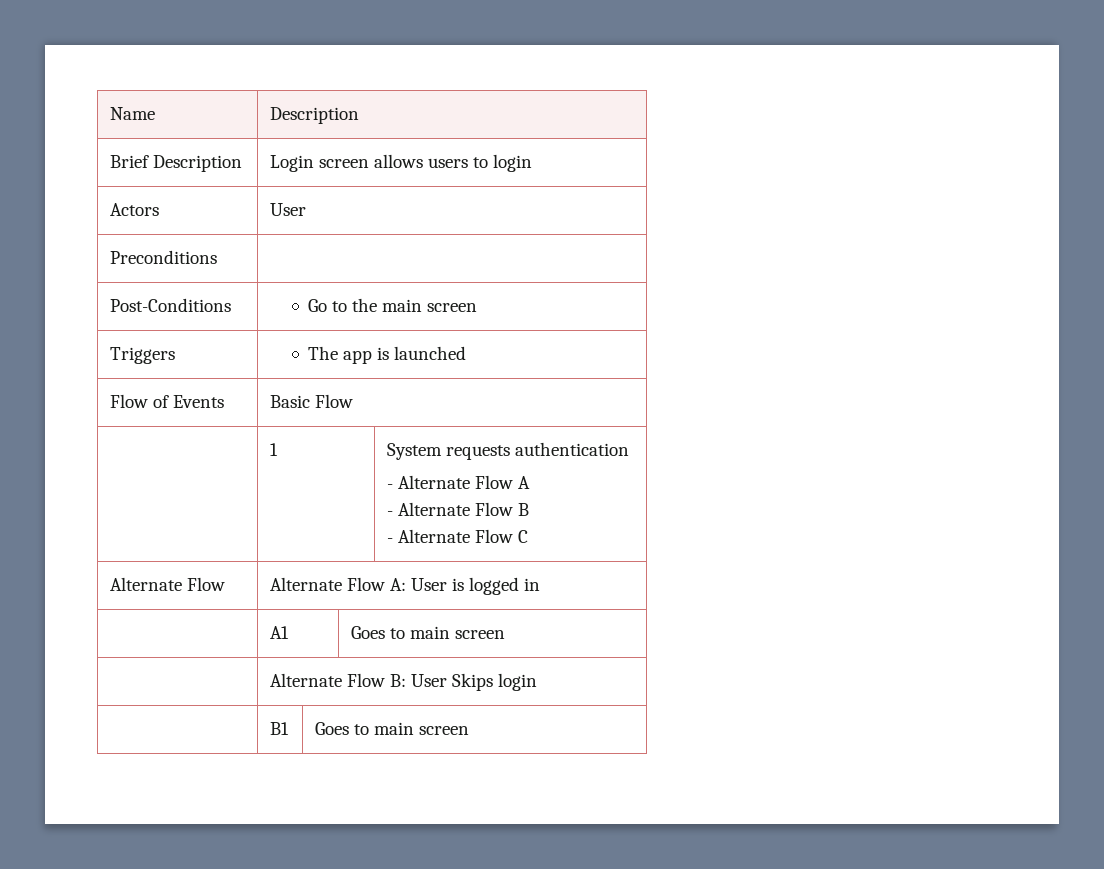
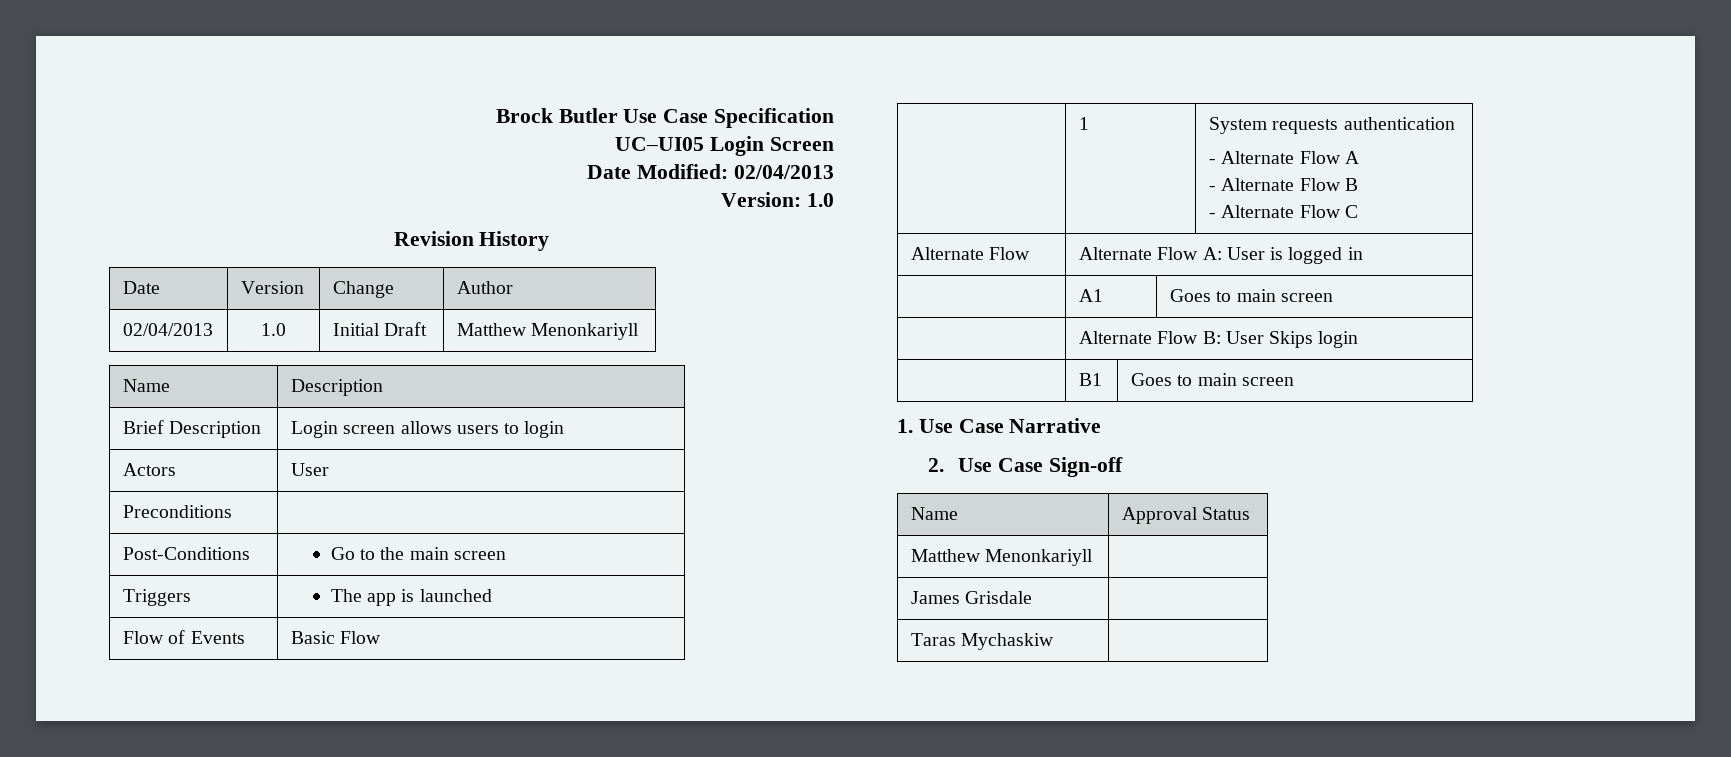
+ Brock Butler Use Case Specification
+ UC–UI05 Login Screen
+ Date Modified: 02/04/2013
+ Version: 1.0
+ Revision History
+ Date | Version | Change | Author
+ 02/04/2013 | 1.0 | Initial Draft | Matthew Menonkariyll
+ 1. Use Case Narrative
+ 2. Use Case Sign-off
+ Name | Approval Status
+ Matthew Menonkariyll |
+ James Grisdale |
+ Taras Mychaskiw |

